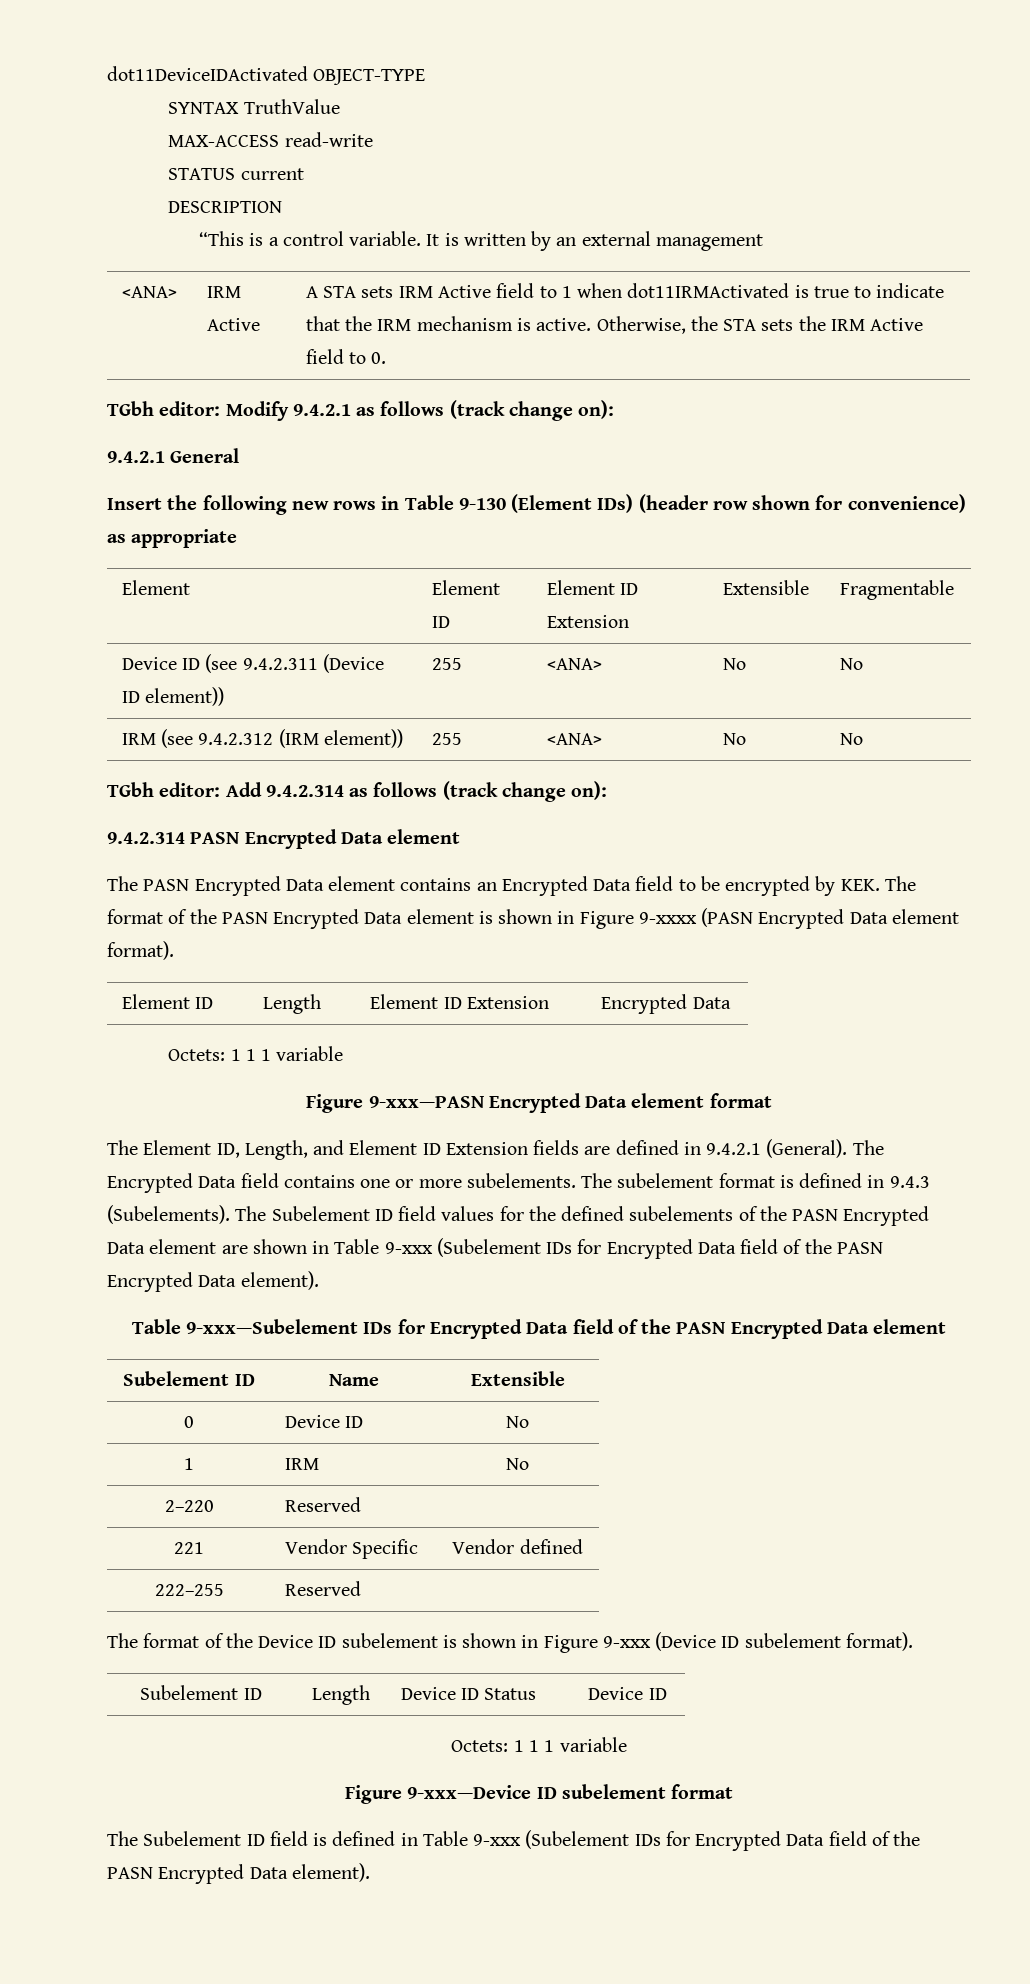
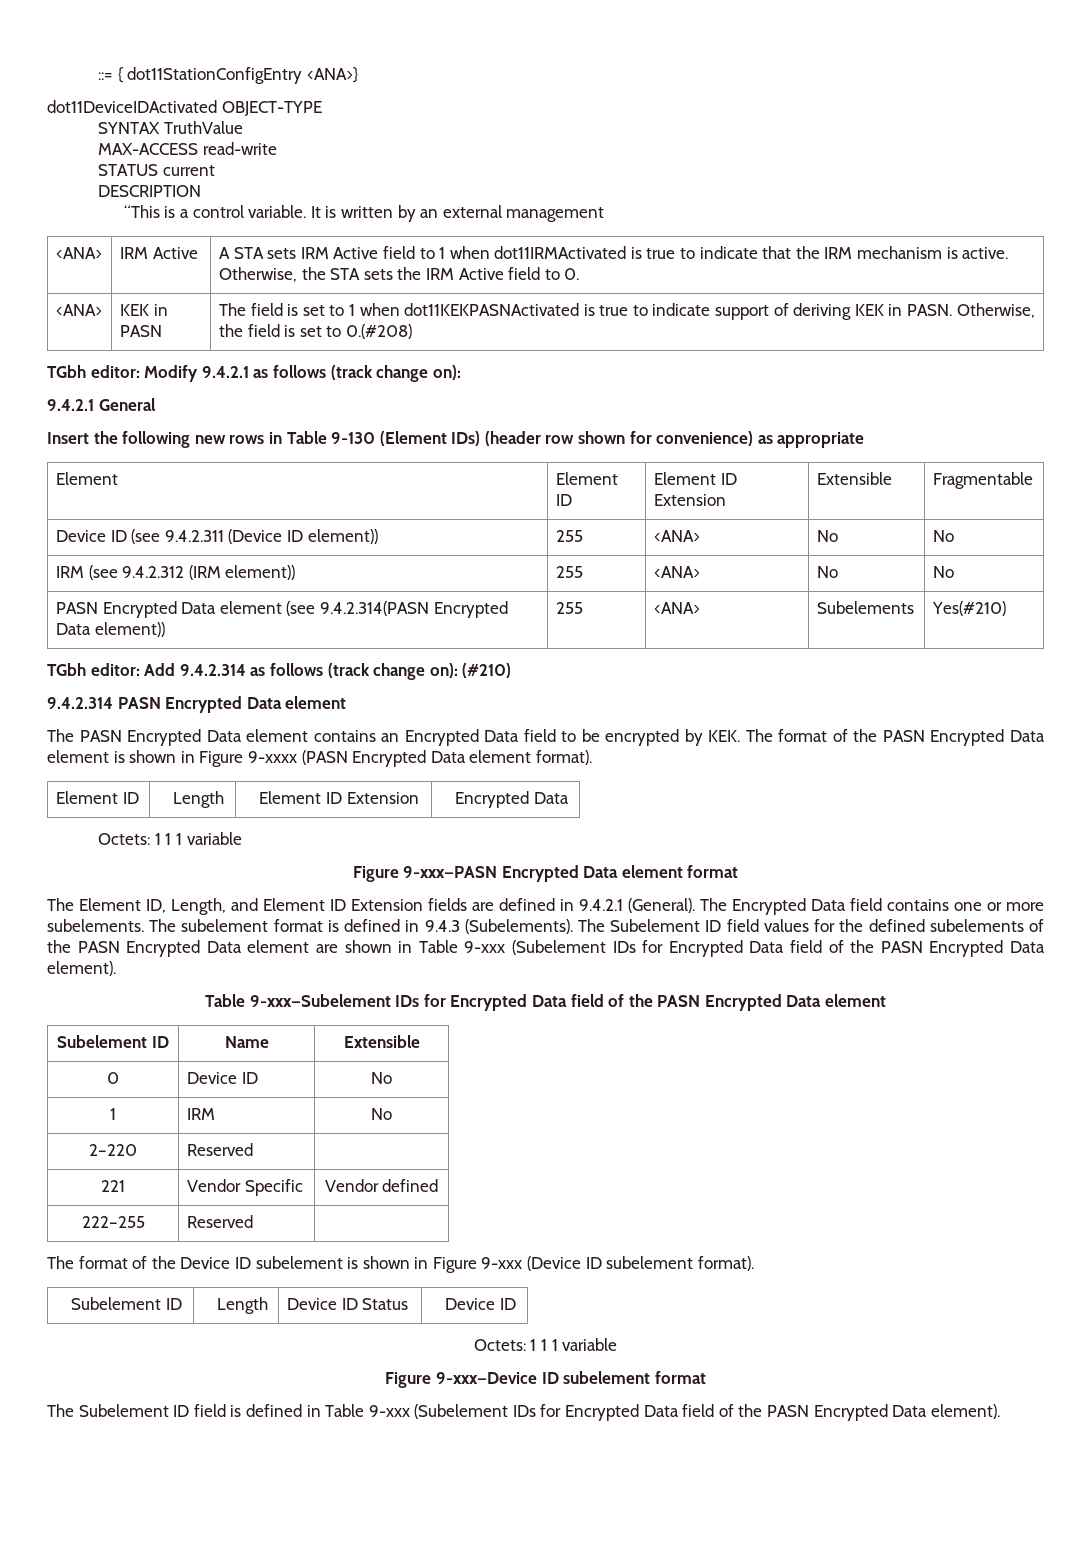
+ ::= { dot11StationConfigEntry <ANA>}
+ <ANA> | KEK in PASN | The field is set to 1 when dot11KEKPASNActivated is true to indicate support of deriving KEK in PASN. Otherwise, the field is set to 0.(#208)
+ PASN Encrypted Data element (see 9.4.2.314(PASN Encrypted Data element)) | 255 | <ANA> | Subelements | Yes(#210)
- TGbh editor: Add 9.4.2.314 as follows (track change on):
+ TGbh editor: Add 9.4.2.314 as follows (track change on): (#210)

